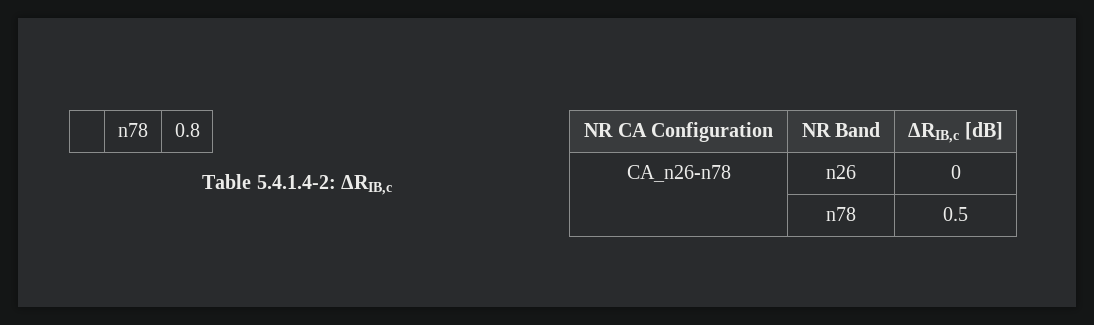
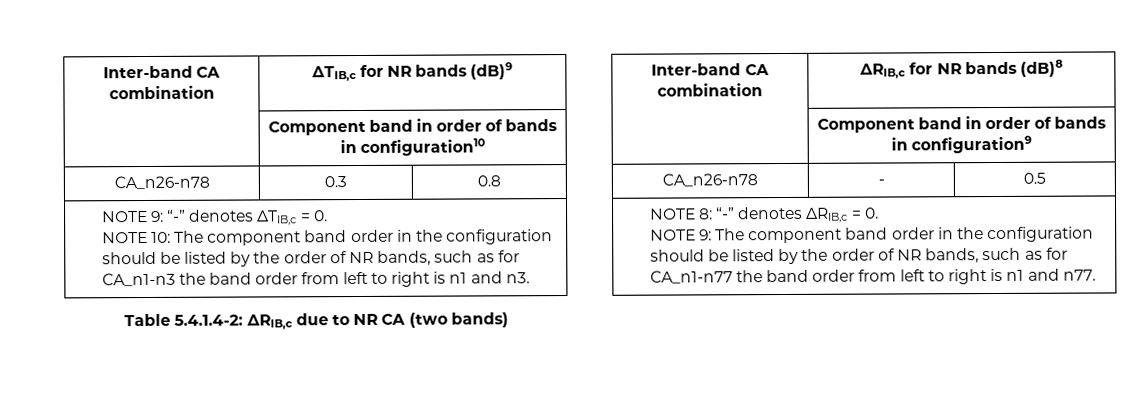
- | n78 | 0.8
- Table 5.4.1.4-2: ΔRIB,c
- NR CA Configuration | NR Band | ΔRIB,c [dB]
- CA_n26-n78 | n26 | 0
- | n78 | 0.5
+ Inter-band CA combination | ΔTIB,c for NR bands (dB)9
+ | Component band in order of bands in configuration10
+ CA_n26-n78 | 0.3 | 0.8
+ NOTE 9: “-” denotes ΔTIB,c = 0.
+ NOTE 10: The component band order in the configuration should be listed by the order of NR bands, such as for CA_n1-n3 the band order from left to right is n1 and n3.
+ Table 5.4.1.4-2: ΔRIB,c due to NR CA (two bands)
+ Inter-band CA combination | ΔRIB,c for NR bands (dB)8
+ | Component band in order of bands in configuration9
+ CA_n26-n78 | - | 0.5
+ NOTE 8: “-” denotes ΔRIB,c = 0.
+ NOTE 9: The component band order in the configuration should be listed by the order of NR bands, such as for CA_n1-n77 the band order from left to right is n1 and n77.

